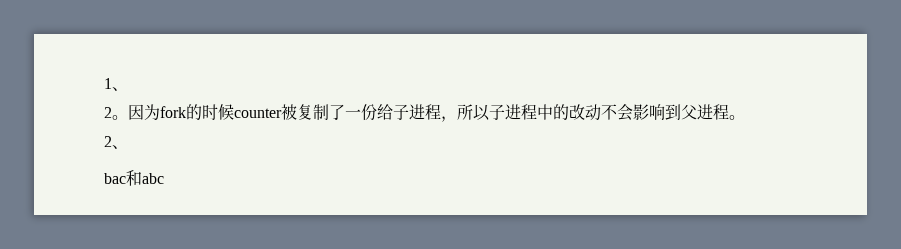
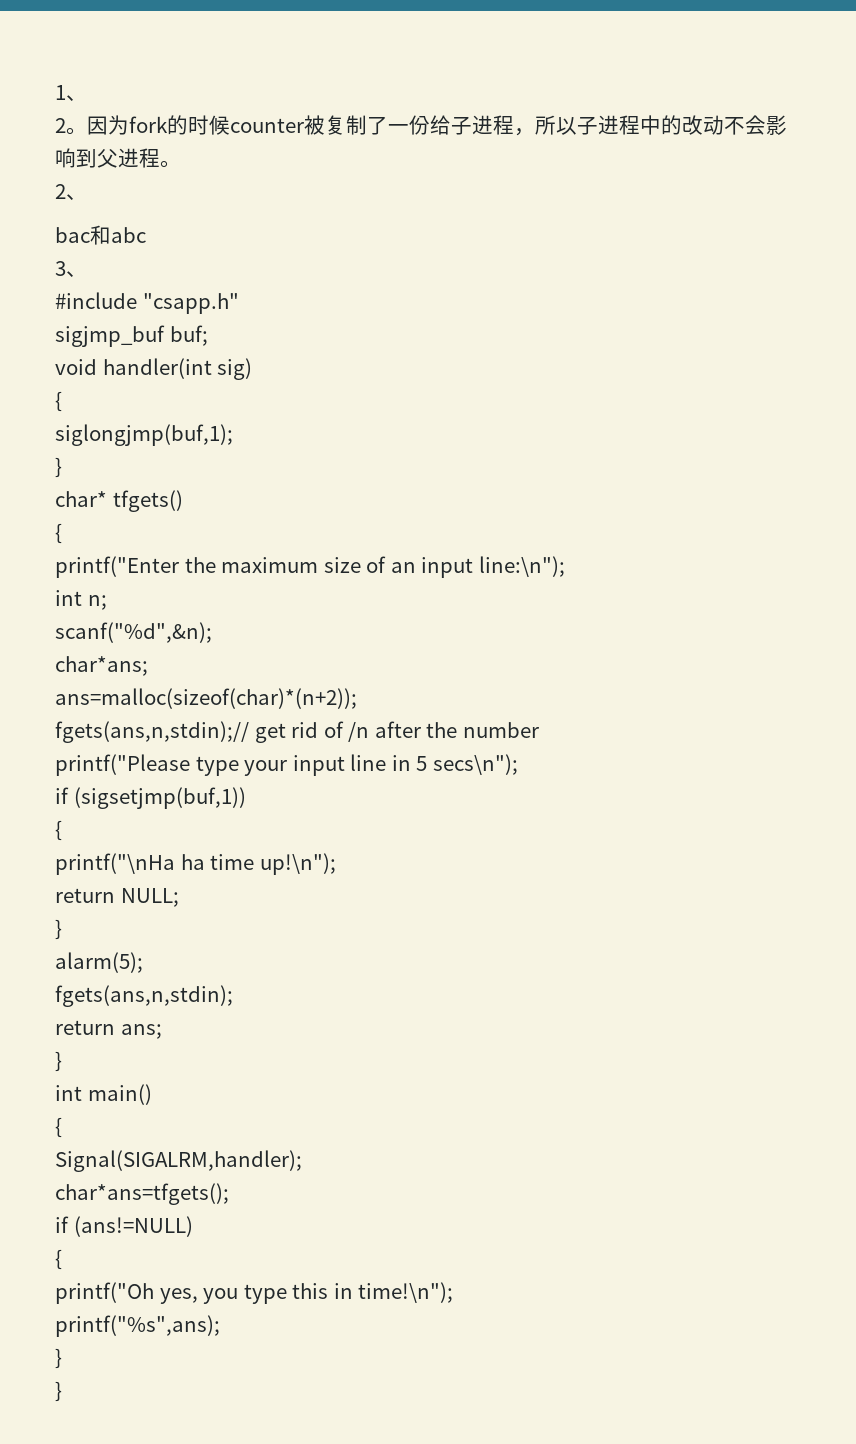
+ 3、
+ #include "csapp.h"
+ sigjmp_buf buf;
+ void handler(int sig)
+ {
+ siglongjmp(buf,1);
+ }
+ char* tfgets()
+ {
+ printf("Enter the maximum size of an input line:\n");
+ int n;
+ scanf("%d",&n);
+ char*ans;
+ ans=malloc(sizeof(char)*(n+2));
+ fgets(ans,n,stdin);// get rid of /n after the number
+ printf("Please type your input line in 5 secs\n");
+ if (sigsetjmp(buf,1))
+ {
+ printf("\nHa ha time up!\n");
+ return NULL;
+ }
+ alarm(5);
+ fgets(ans,n,stdin);
+ return ans;
+ }
+ int main()
+ {
+ Signal(SIGALRM,handler);
+ char*ans=tfgets();
+ if (ans!=NULL)
+ {
+ printf("Oh yes, you type this in time!\n");
+ printf("%s",ans);
+ }
+ }

